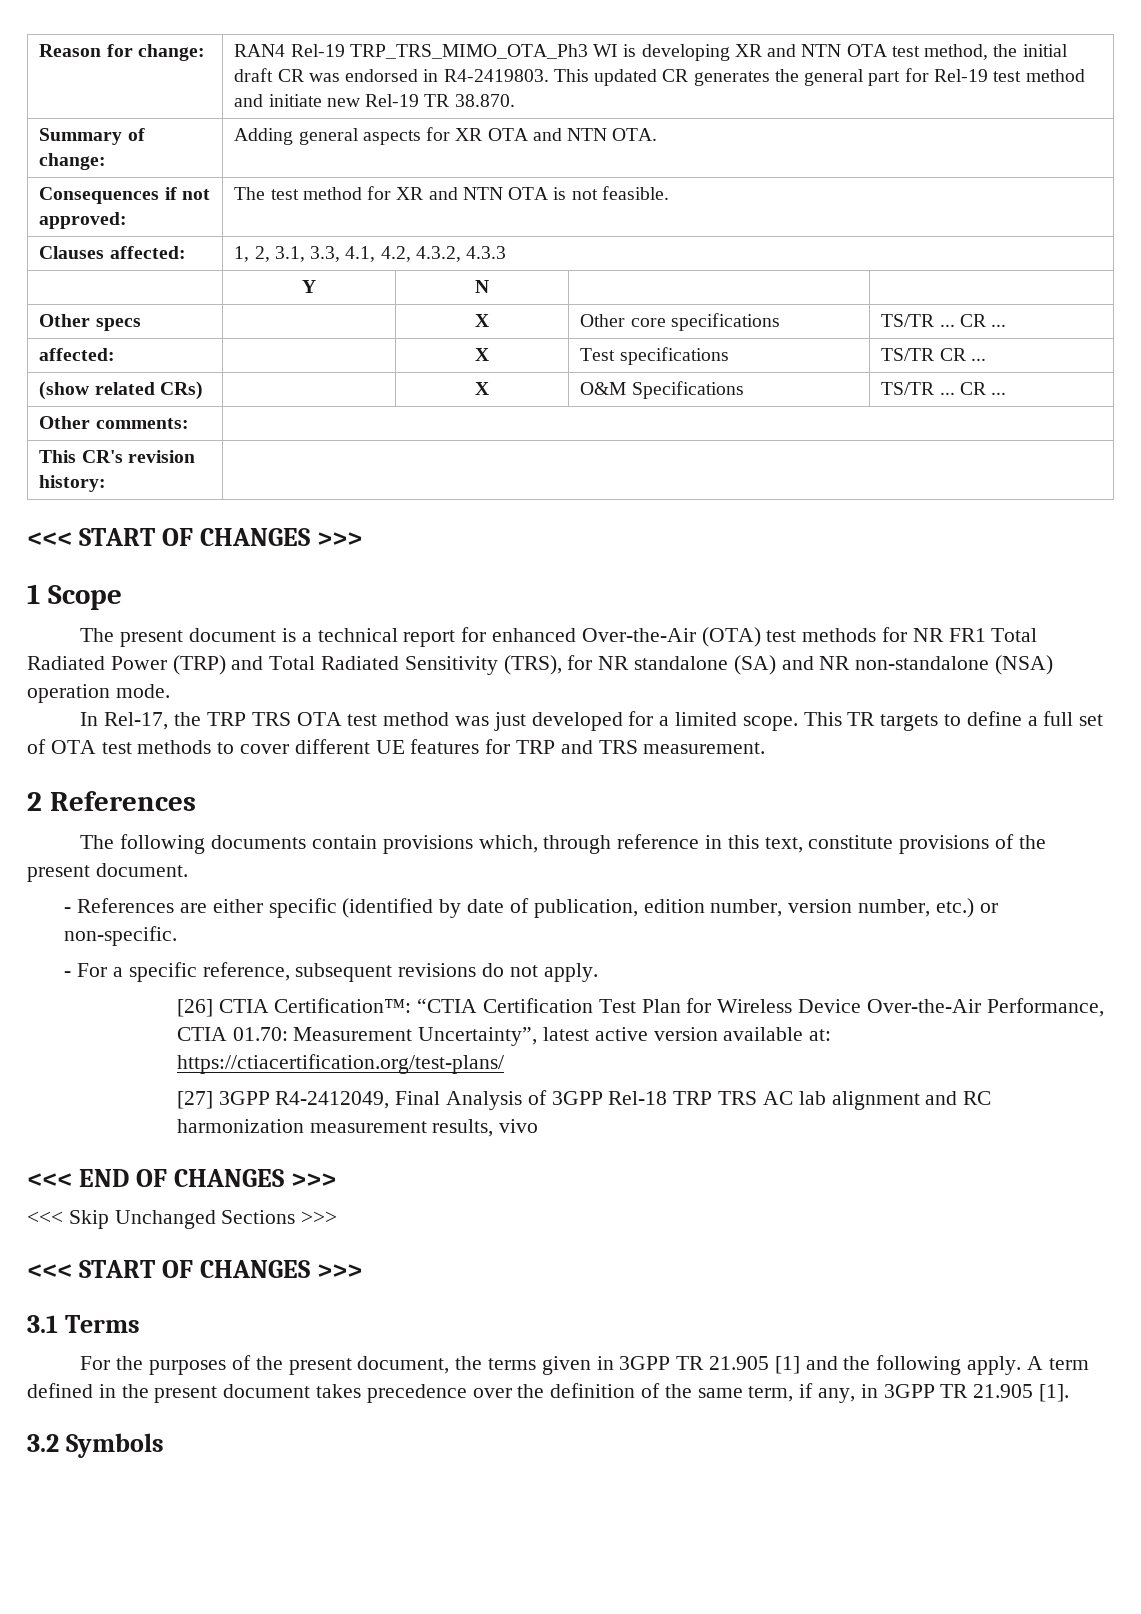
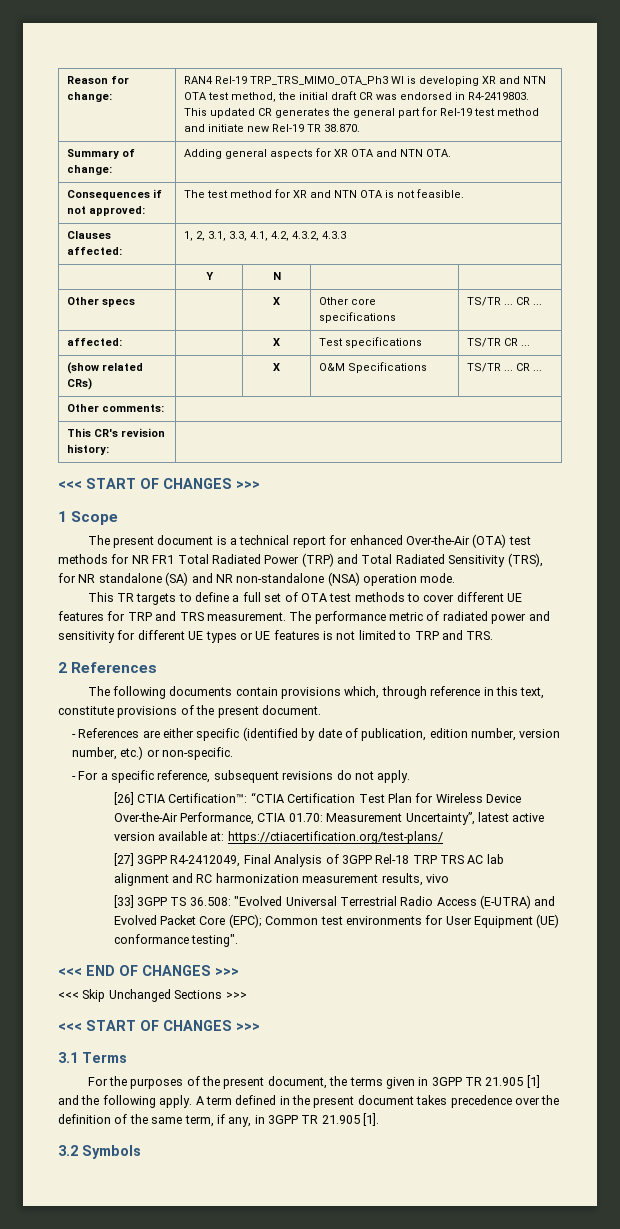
- In Rel-17, the TRP TRS OTA test method was just developed for a limited scope.
+ The performance metric of radiated power and sensitivity for different UE types or UE features is not limited to TRP and TRS.
+ [33] 3GPP TS 36.508: "Evolved Universal Terrestrial Radio Access (E-UTRA) and Evolved Packet Core (EPC); Common test environments for User Equipment (UE) conformance testing".

